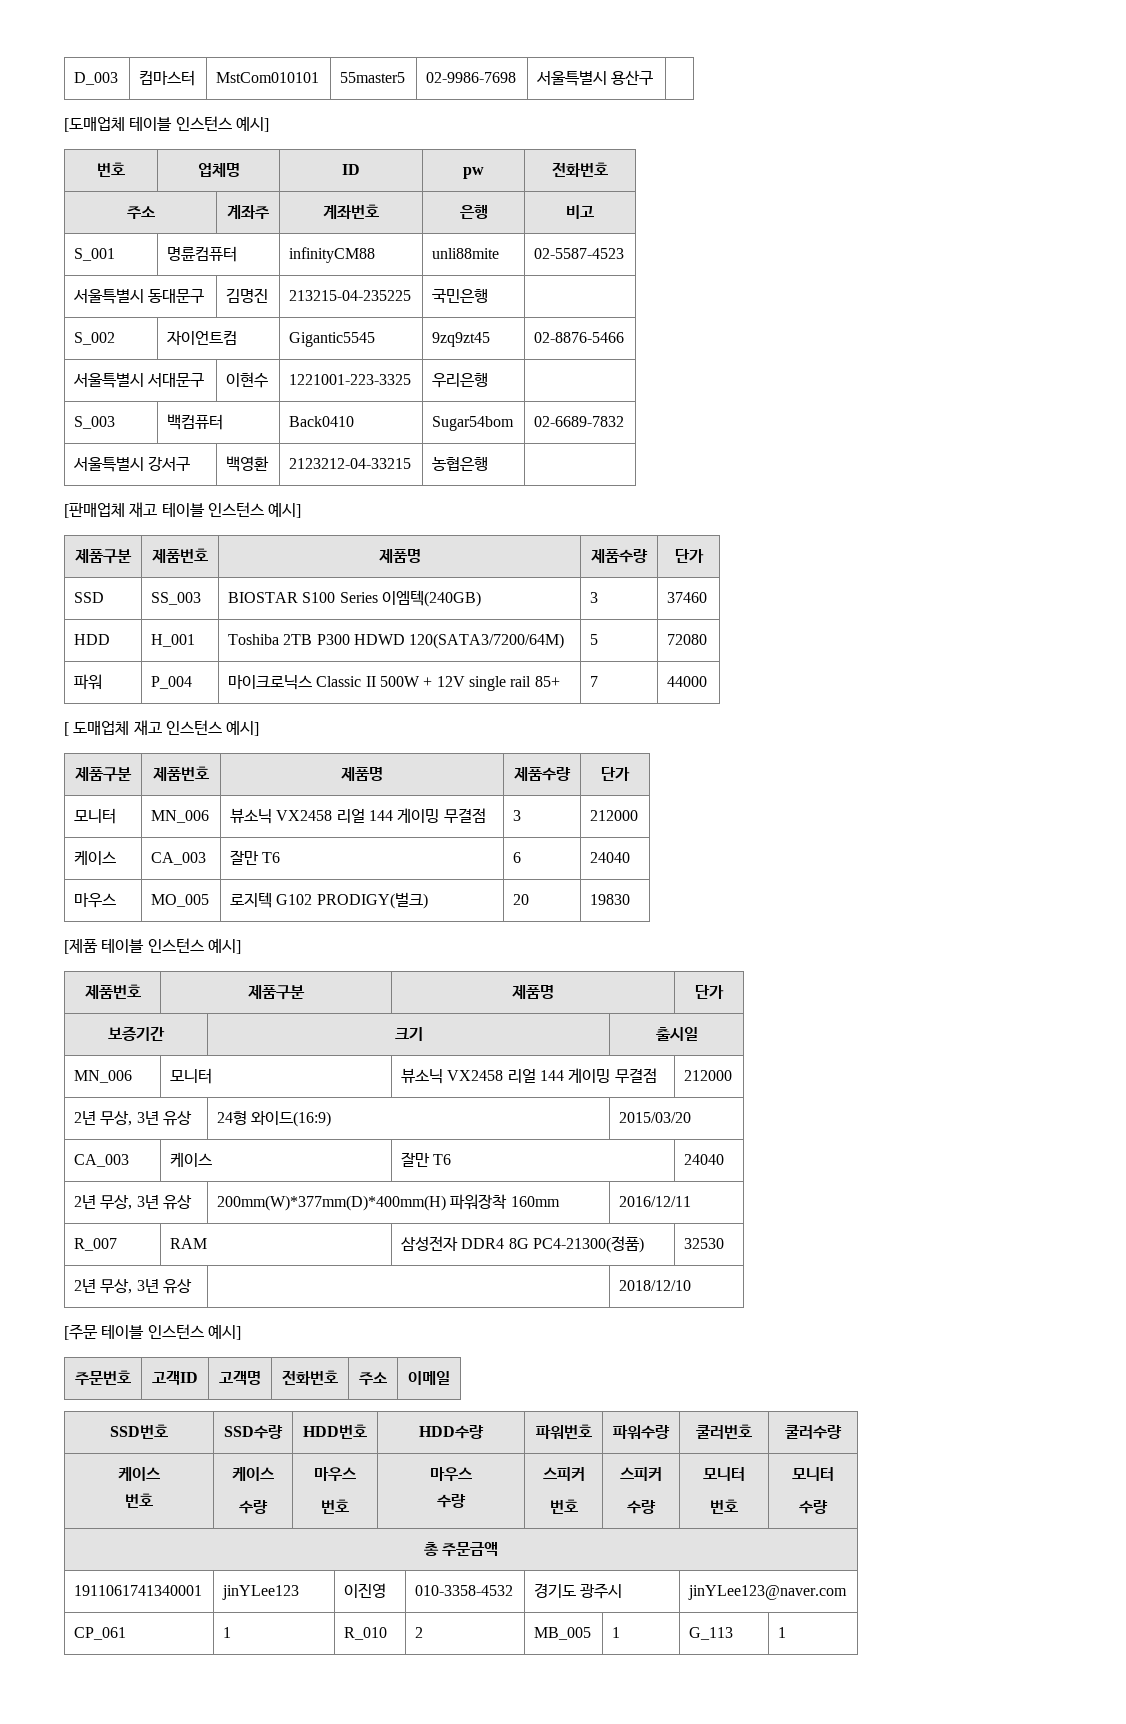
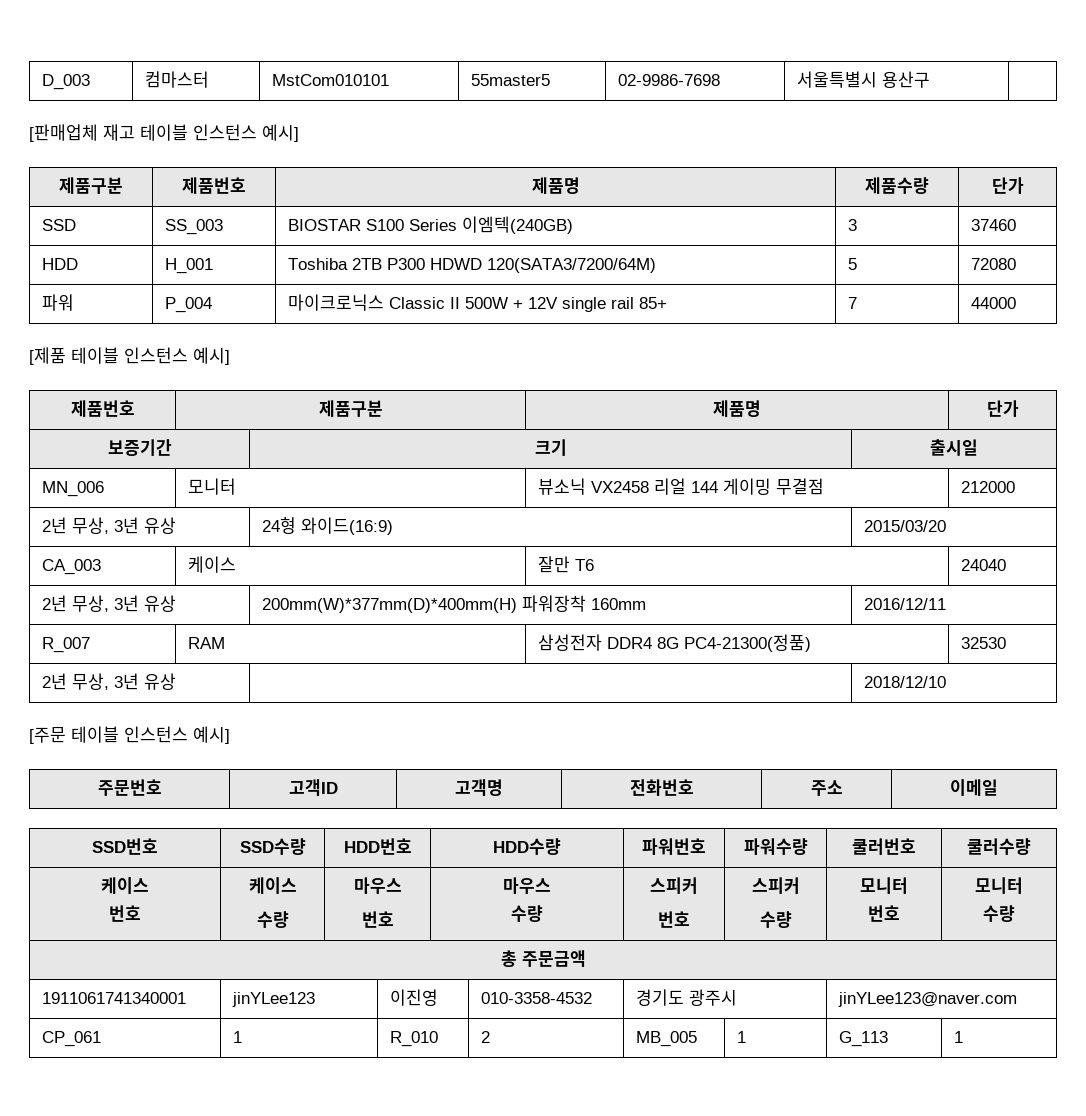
- [도매업체 테이블 인스턴스 예시]
- 번호 | 업체명 | ID | pw | 전화번호
- 주소 | 계좌주 | 계좌번호 | 은행 | 비고
- S_001 | 명륜컴퓨터 | infinityCM88 | unli88mite | 02-5587-4523
- 서울특별시 동대문구 | 김명진 | 213215-04-235225 | 국민은행 |
- S_002 | 자이언트컴 | Gigantic5545 | 9zq9zt45 | 02-8876-5466
- 서울특별시 서대문구 | 이현수 | 1221001-223-3325 | 우리은행 |
- S_003 | 백컴퓨터 | Back0410 | Sugar54bom | 02-6689-7832
- 서울특별시 강서구 | 백영환 | 2123212-04-33215 | 농협은행 |
- [ 도매업체 재고 인스턴스 예시]
- 제품구분 | 제품번호 | 제품명 | 제품수량 | 단가
- 모니터 | MN_006 | 뷰소닉 VX2458 리얼 144 게이밍 무결점 | 3 | 212000
- 케이스 | CA_003 | 잘만 T6 | 6 | 24040
- 마우스 | MO_005 | 로지텍 G102 PRODIGY(벌크) | 20 | 19830

